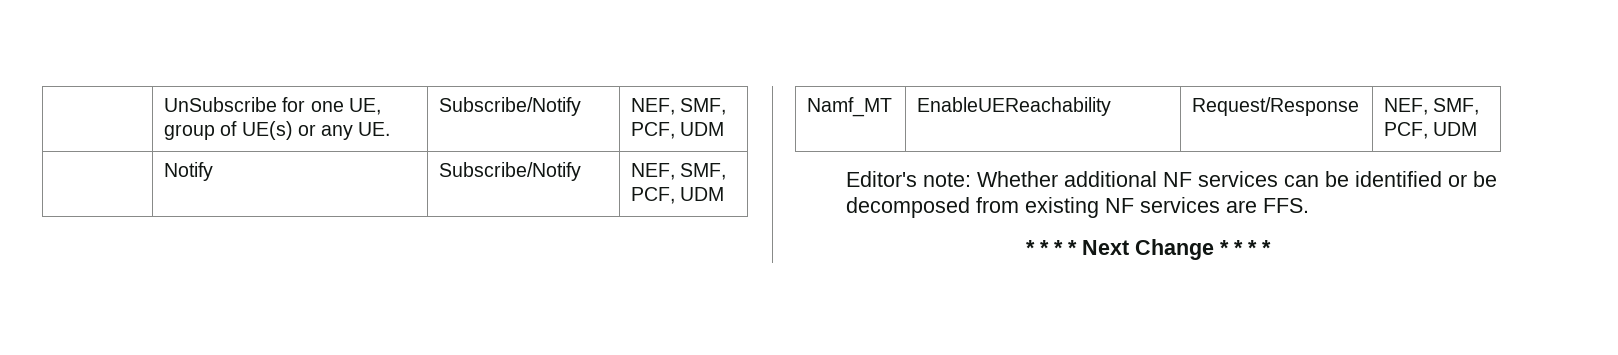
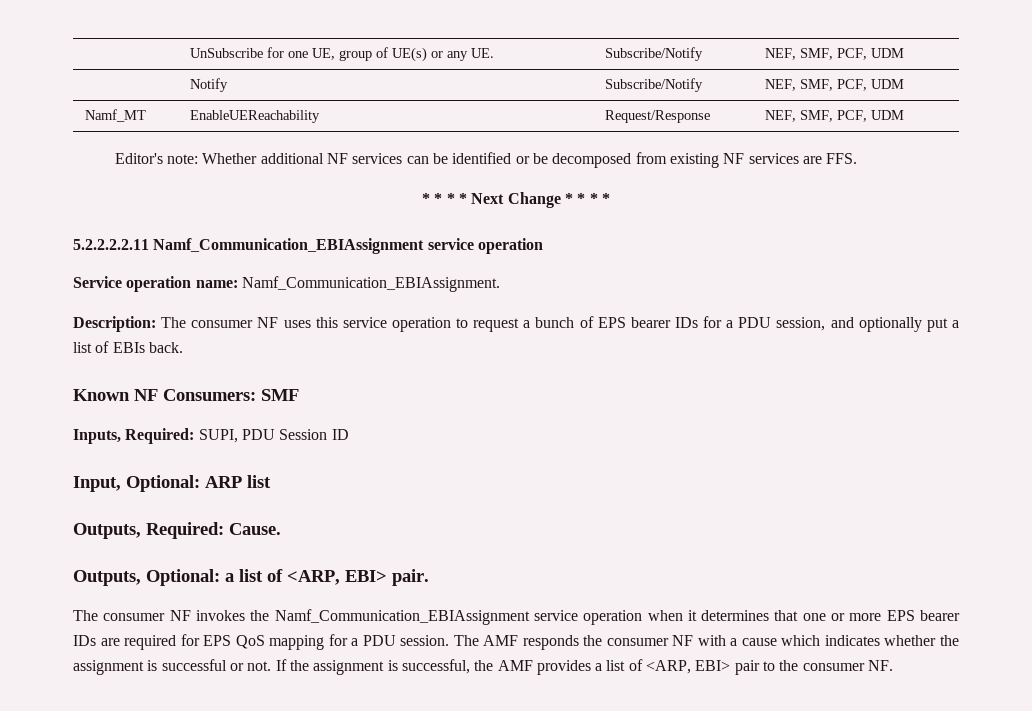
+ 5.2.2.2.2.11 Namf_Communication_EBIAssignment service operation
+ Service operation name: Namf_Communication_EBIAssignment.
+ Description: The consumer NF uses this service operation to request a bunch of EPS bearer IDs for a PDU session, and optionally put a list of EBIs back.
+ Known NF Consumers: SMF
+ Inputs, Required: SUPI, PDU Session ID
+ Input, Optional: ARP list
+ Outputs, Required: Cause.
+ Outputs, Optional: a list of <ARP, EBI> pair.
+ The consumer NF invokes the Namf_Communication_EBIAssignment service operation when it determines that one or more EPS bearer IDs are required for EPS QoS mapping for a PDU session. The AMF responds the consumer NF with a cause which indicates whether the assignment is successful or not. If the assignment is successful, the AMF provides a list of <ARP, EBI> pair to the consumer NF.

